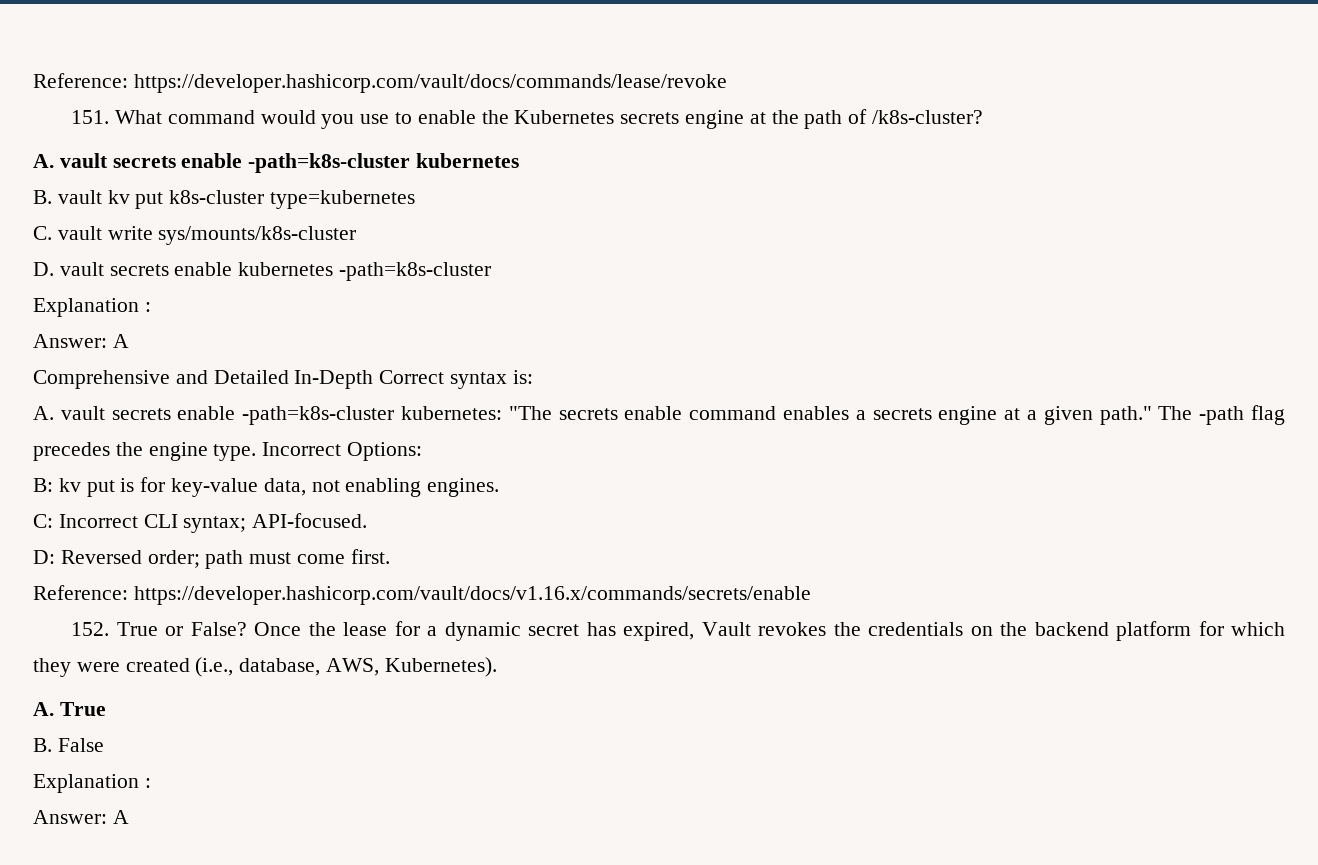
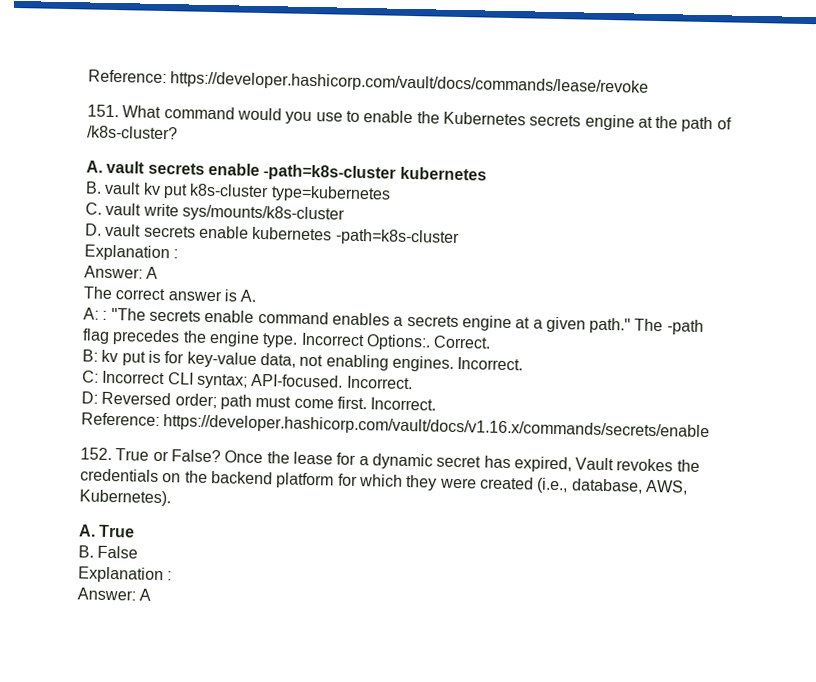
- Comprehensive and Detailed In-Depth Correct syntax is:
- A. vault secrets enable -path=k8s-cluster kubernetes: "The secrets enable command enables a secrets engine at a given path."
+ The correct answer is A.
+ A: : "The secrets enable command enables a secrets engine at a given path."
- Incorrect Options:
+ Incorrect Options:. Correct.
- B: kv put is for key-value data, not enabling engines.
+ B: kv put is for key-value data, not enabling engines. Incorrect.
- C: Incorrect CLI syntax; API-focused.
+ C: Incorrect CLI syntax; API-focused. Incorrect.
- D: Reversed order; path must come first.
+ D: Reversed order; path must come first. Incorrect.

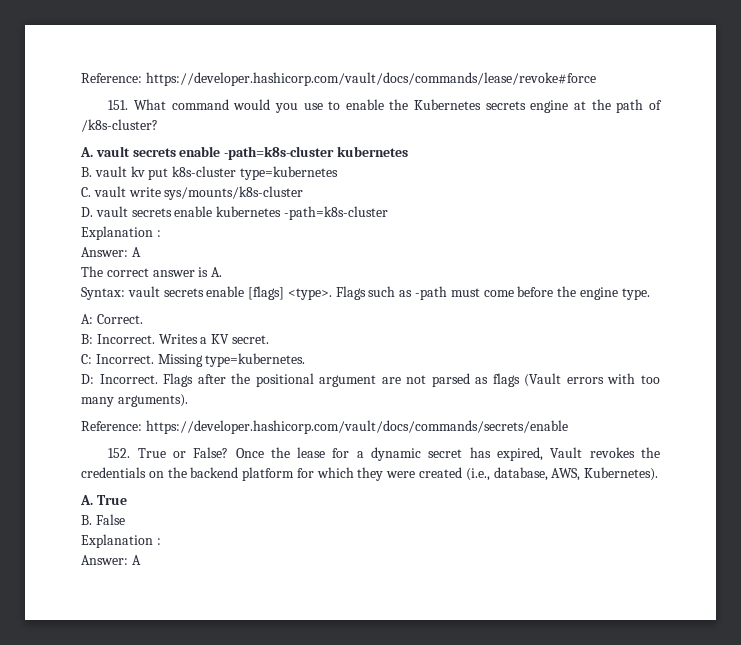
- Reference: https://developer.hashicorp.com/vault/docs/commands/lease/revoke
+ Reference: https://developer.hashicorp.com/vault/docs/commands/lease/revoke#force
- A: : "The secrets enable command enables a secrets engine at a given path." The -path flag precedes the engine type. Incorrect Options:. Correct.
+ Syntax: vault secrets enable [flags] <type>. Flags such as -path must come before the engine type.
+ A: Correct.
- B: kv put is for key-value data, not enabling engines. Incorrect.
- C: Incorrect CLI syntax; API-focused. Incorrect.
+ B: Incorrect. Writes a KV secret.
+ C: Incorrect. Missing type=kubernetes.
- D: Reversed order; path must come first. Incorrect.
- Reference: https://developer.hashicorp.com/vault/docs/v1.16.x/commands/secrets/enable
+ D: Incorrect. Flags after the positional argument are not parsed as flags (Vault errors with too many arguments).
+ Reference: https://developer.hashicorp.com/vault/docs/commands/secrets/enable

